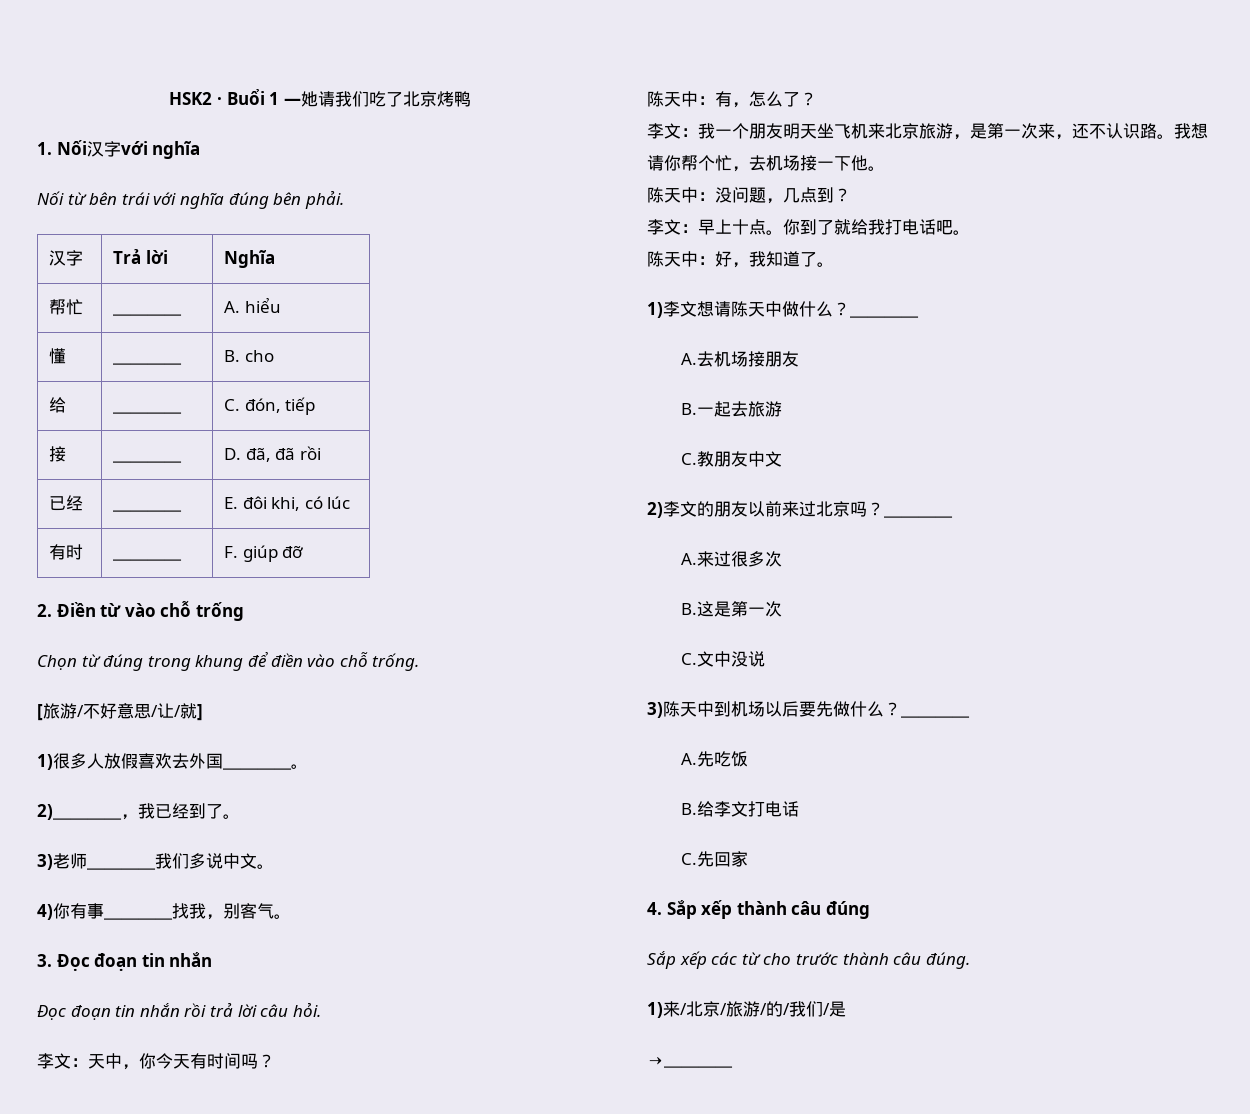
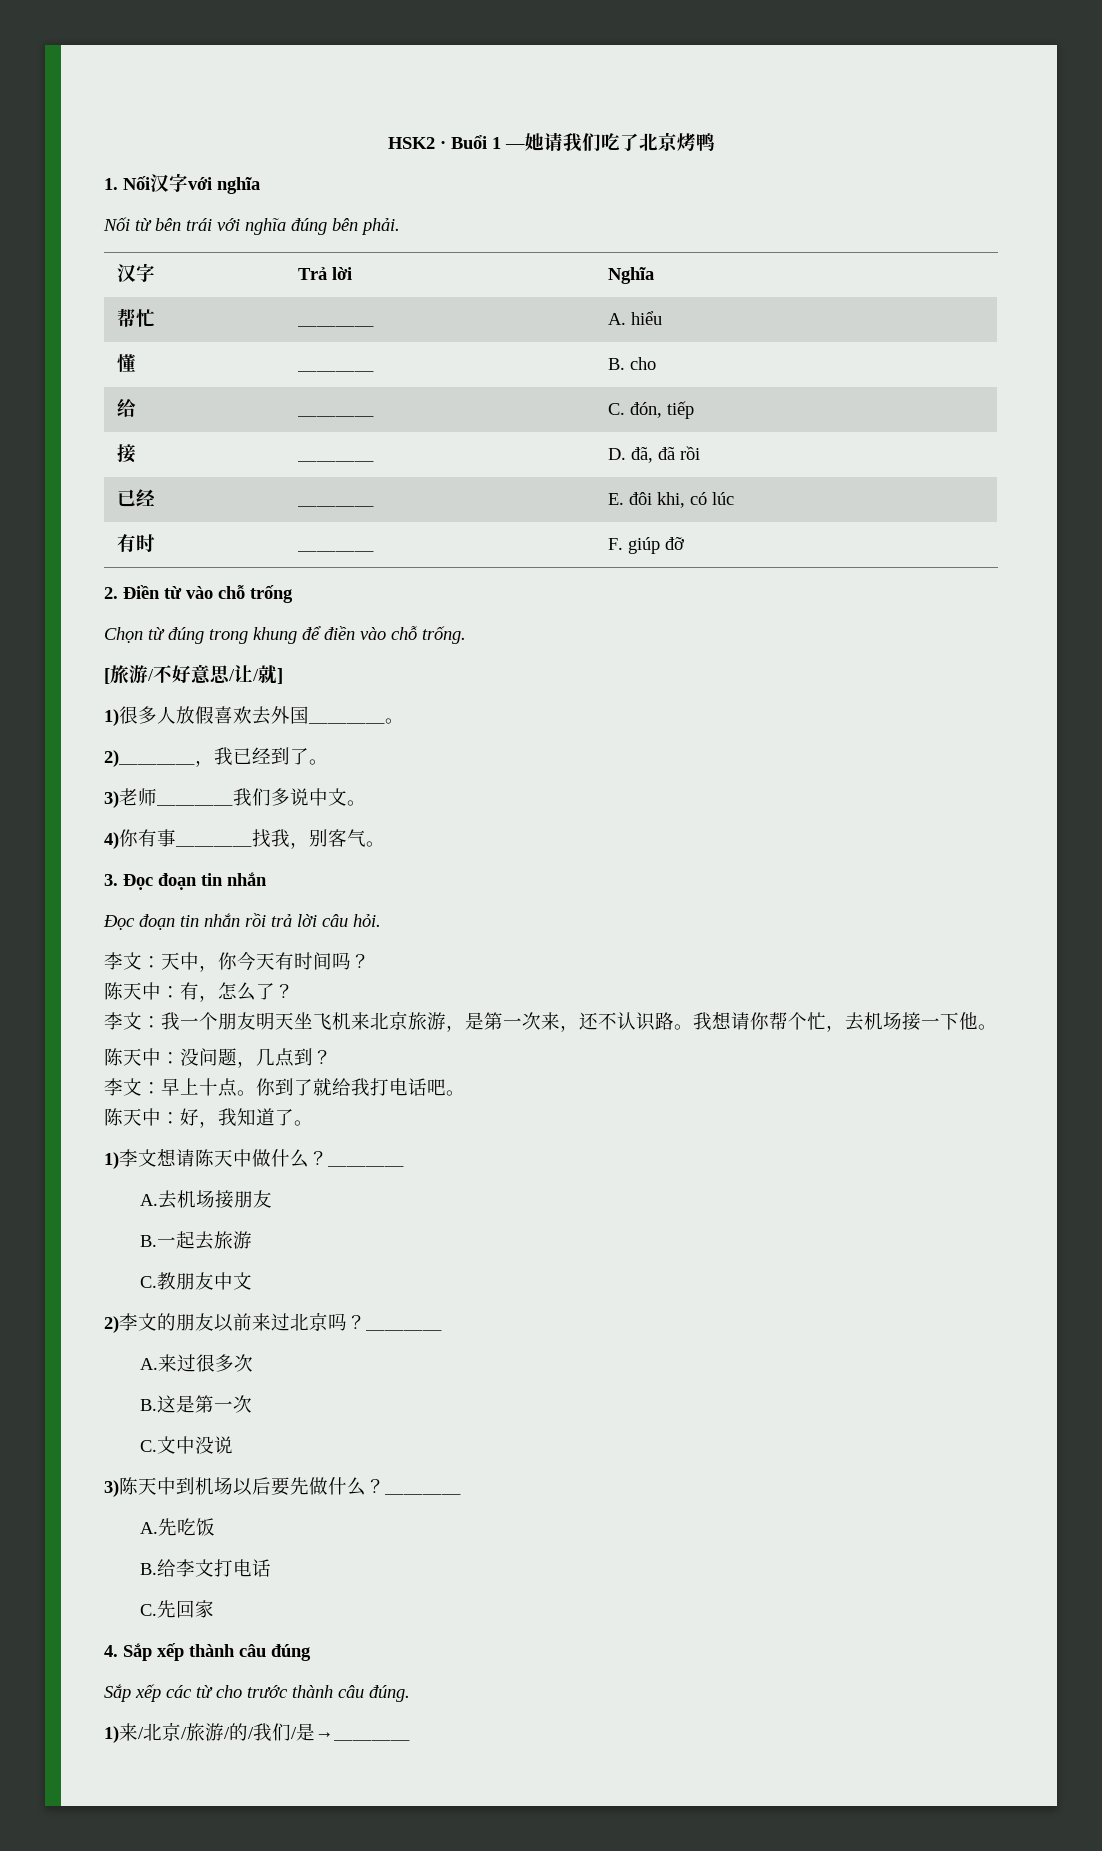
- 1)来/北京/旅游/的/我们/是
- →＿＿＿＿
+ 1)来/北京/旅游/的/我们/是→＿＿＿＿

